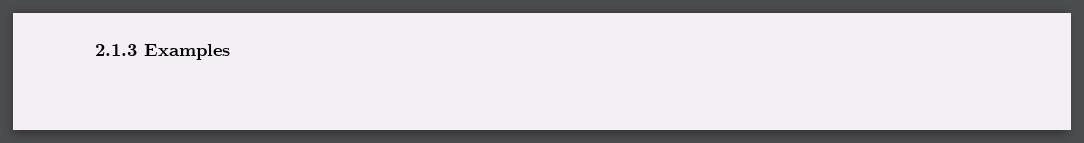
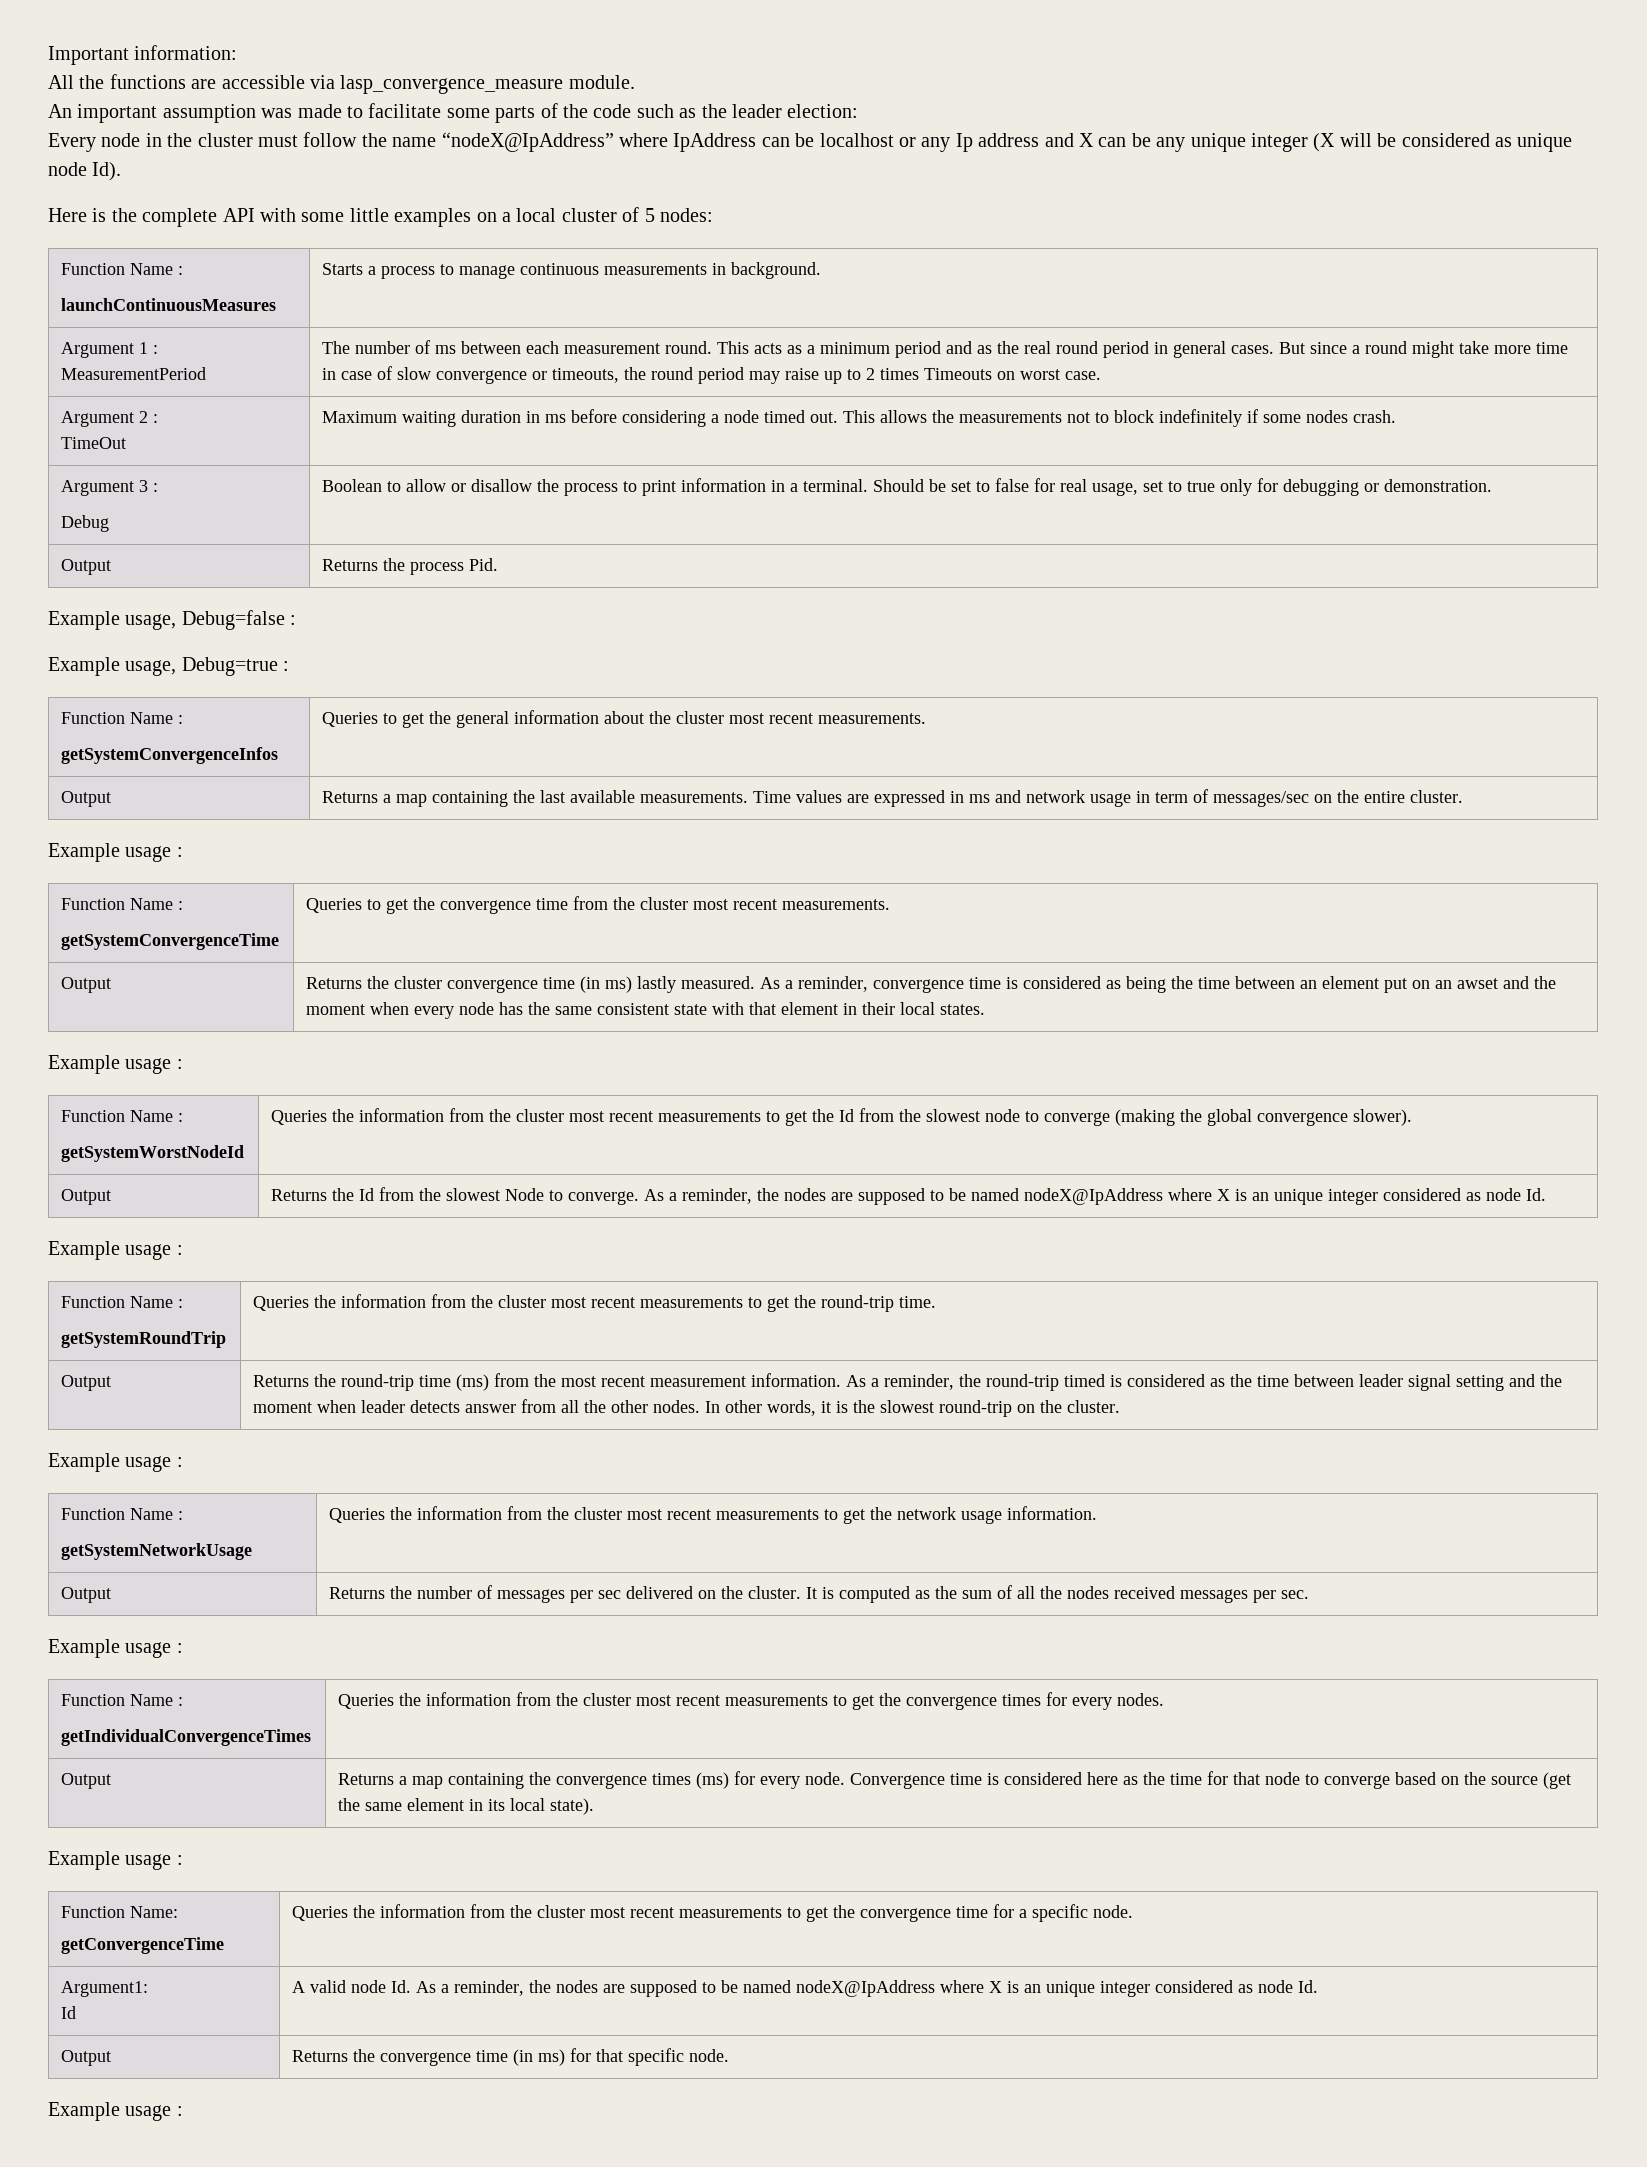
- 2.1.3 Examples
+ Important information:
+ All the functions are accessible via lasp_convergence_measure module.
+ An important assumption was made to facilitate some parts of the code such as the leader election:
+ Every node in the cluster must follow the name “nodeX@IpAddress” where IpAddress can be localhost or any Ip address and X can be any unique integer (X will be considered as unique node Id).
+ Here is the complete API with some little examples on a local cluster of 5 nodes:
+ Function Name :
+ launchContinuousMeasures | Starts a process to manage continuous measurements in background.
+ Argument 1 : MeasurementPeriod | The number of ms between each measurement round. This acts as a minimum period and as the real round period in general cases. But since a round might take more time in case of slow convergence or timeouts, the round period may raise up to 2 times Timeouts on worst case.
+ Argument 2 :
+ TimeOut | Maximum waiting duration in ms before considering a node timed out. This allows the measurements not to block indefinitely if some nodes crash.
+ Argument 3 :
+ Debug | Boolean to allow or disallow the process to print information in a terminal. Should be set to false for real usage, set to true only for debugging or demonstration.
+ Output | Returns the process Pid.
+ Example usage, Debug=false :
+ Example usage, Debug=true :
+ Function Name :
+ getSystemConvergenceInfos | Queries to get the general information about the cluster most recent measurements.
+ Output | Returns a map containing the last available measurements. Time values are expressed in ms and network usage in term of messages/sec on the entire cluster.
+ Example usage :
+ Function Name :
+ getSystemConvergenceTime | Queries to get the convergence time from the cluster most recent measurements.
+ Output | Returns the cluster convergence time (in ms) lastly measured. As a reminder, convergence time is considered as being the time between an element put on an awset and the moment when every node has the same consistent state with that element in their local states.
+ Example usage :
+ Function Name :
+ getSystemWorstNodeId | Queries the information from the cluster most recent measurements to get the Id from the slowest node to converge (making the global convergence slower).
+ Output | Returns the Id from the slowest Node to converge. As a reminder, the nodes are supposed to be named nodeX@IpAddress where X is an unique integer considered as node Id.
+ Example usage :
+ Function Name :
+ getSystemRoundTrip | Queries the information from the cluster most recent measurements to get the round-trip time.
+ Output | Returns the round-trip time (ms) from the most recent measurement information. As a reminder, the round-trip timed is considered as the time between leader signal setting and the moment when leader detects answer from all the other nodes. In other words, it is the slowest round-trip on the cluster.
+ Example usage :
+ Function Name :
+ getSystemNetworkUsage | Queries the information from the cluster most recent measurements to get the network usage information.
+ Output | Returns the number of messages per sec delivered on the cluster. It is computed as the sum of all the nodes received messages per sec.
+ Example usage :
+ Function Name :
+ getIndividualConvergenceTimes | Queries the information from the cluster most recent measurements to get the convergence times for every nodes.
+ Output | Returns a map containing the convergence times (ms) for every node. Convergence time is considered here as the time for that node to converge based on the source (get the same element in its local state).
+ Example usage :
+ Function Name:
+ getConvergenceTime | Queries the information from the cluster most recent measurements to get the convergence time for a specific node.
+ Argument1:
+ Id | A valid node Id. As a reminder, the nodes are supposed to be named nodeX@IpAddress where X is an unique integer considered as node Id.
+ Output | Returns the convergence time (in ms) for that specific node.
+ Example usage :

